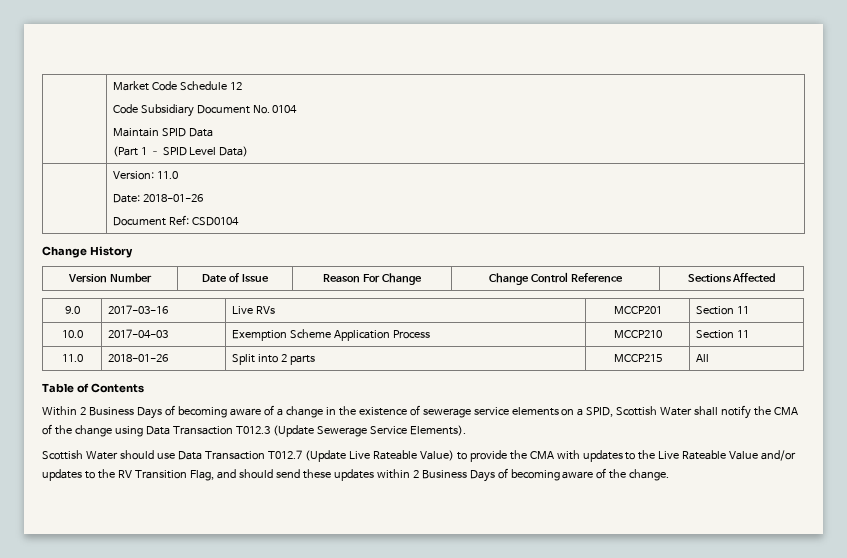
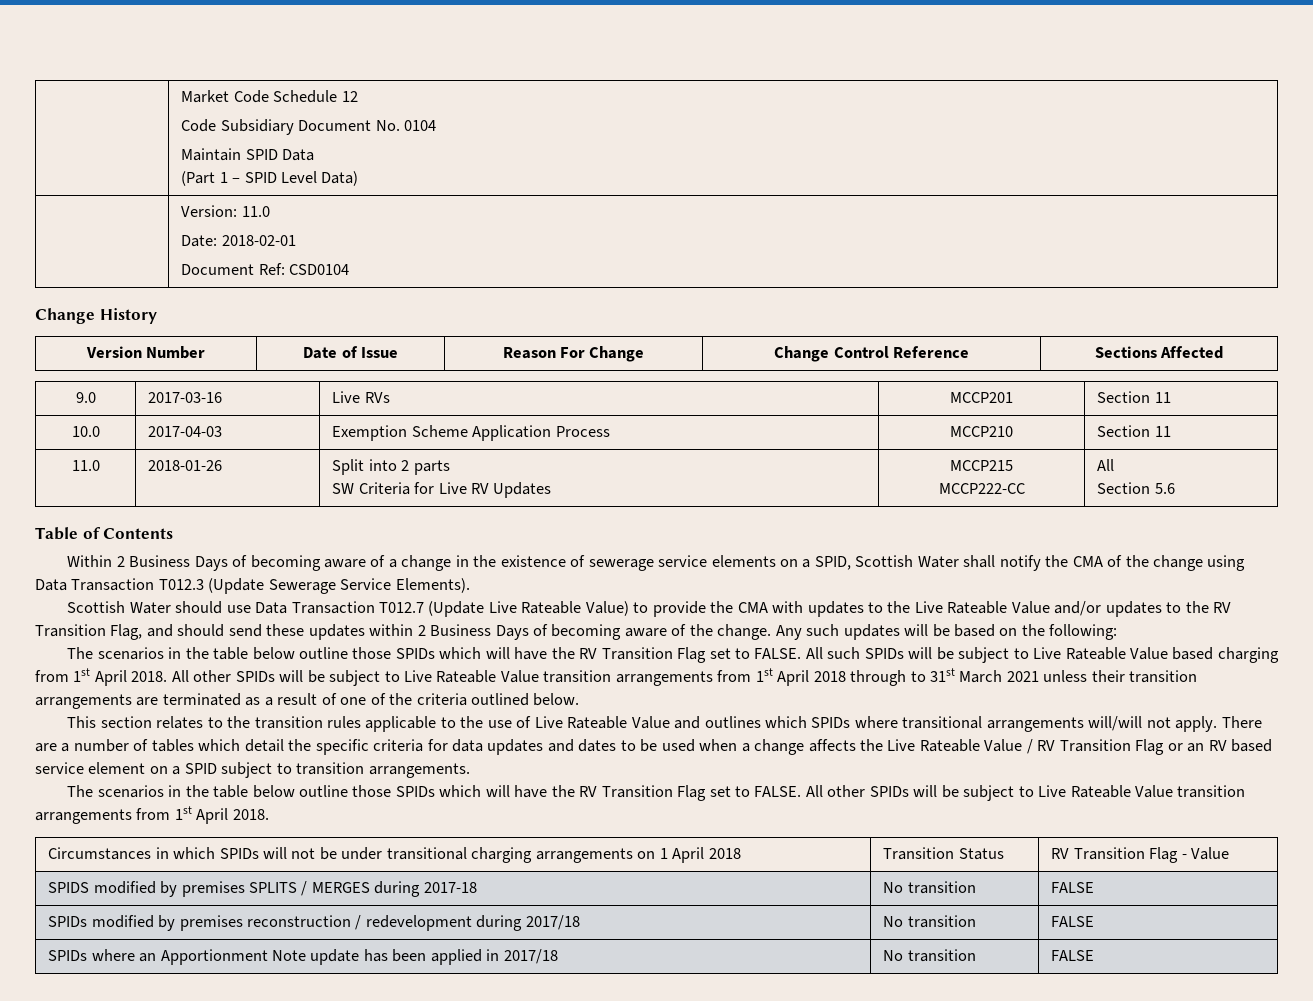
  | Version: 11.0
- Date: 2018-01-26
+ Date: 2018-02-01
- 11.0 | 2018-01-26 | Split into 2 parts | MCCP215 | All
+ 11.0 | 2018-01-26 | Split into 2 parts
+ SW Criteria for Live RV Updates | MCCP215
+ MCCP222-CC | All
+ Section 5.6
+ Any such updates will be based on the following:
+ The scenarios in the table below outline those SPIDs which will have the RV Transition Flag set to FALSE. All such SPIDs will be subject to Live Rateable Value based charging from 1st April 2018. All other SPIDs will be subject to Live Rateable Value transition arrangements from 1st April 2018 through to 31st March 2021 unless their transition arrangements are terminated as a result of one of the criteria outlined below.
+ This section relates to the transition rules applicable to the use of Live Rateable Value and outlines which SPIDs where transitional arrangements will/will not apply. There are a number of tables which detail the specific criteria for data updates and dates to be used when a change affects the Live Rateable Value / RV Transition Flag or an RV based service element on a SPID subject to transition arrangements.
+ The scenarios in the table below outline those SPIDs which will have the RV Transition Flag set to FALSE. All other SPIDs will be subject to Live Rateable Value transition arrangements from 1st April 2018.
+ Circumstances in which SPIDs will not be under transitional charging arrangements on 1 April 2018 | Transition Status | RV Transition Flag - Value
+ SPIDS modified by premises SPLITS / MERGES during 2017-18 | No transition | FALSE
+ SPIDs modified by premises reconstruction / redevelopment during 2017/18 | No transition | FALSE
+ SPIDs where an Apportionment Note update has been applied in 2017/18 | No transition | FALSE

